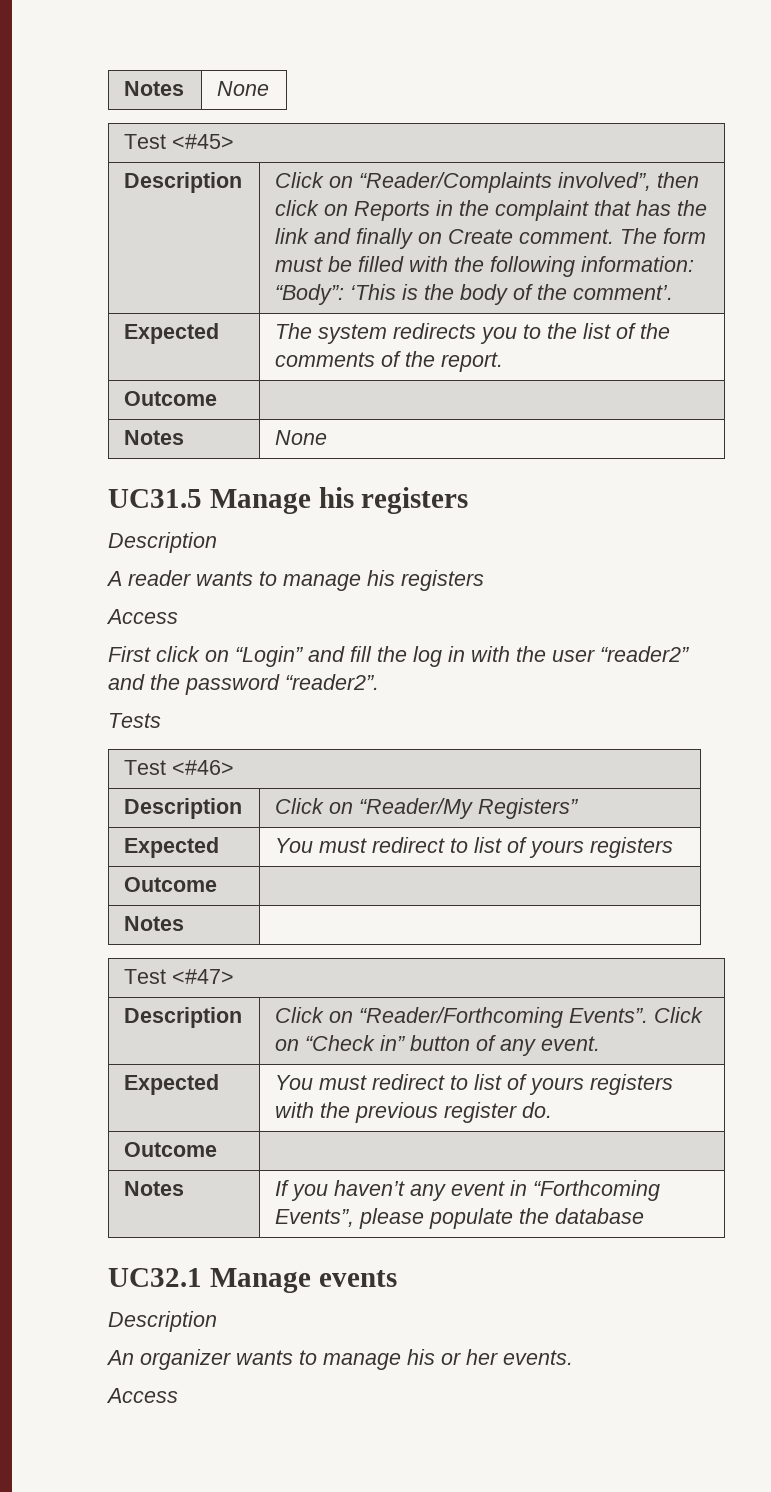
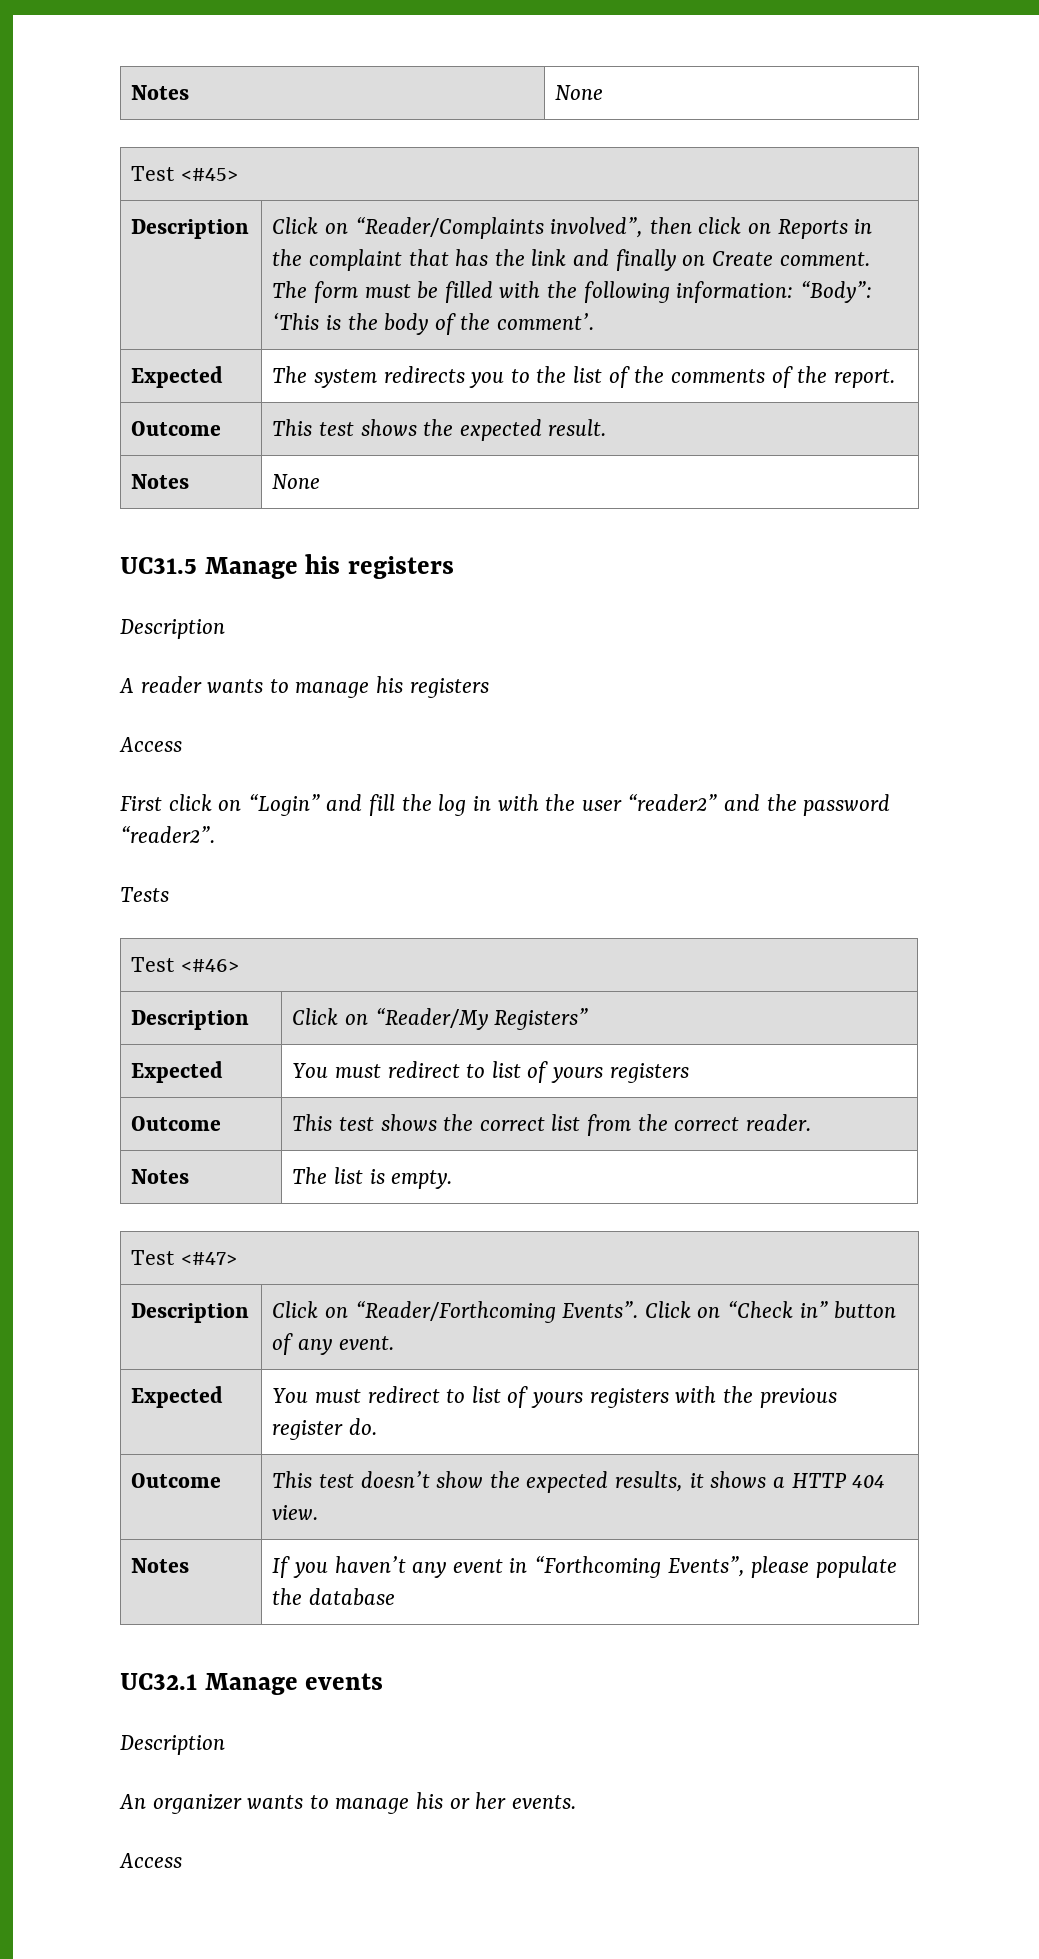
  Expected | The system redirects you to the list of the comments of the report.
- Outcome |
+ Outcome | This test shows the expected result.
  Description | Click on “Reader/My Registers”
  Expected | You must redirect to list of yours registers
- Outcome |
- Notes |
+ Outcome | This test shows the correct list from the correct reader.
+ Notes | The list is empty.
  Expected | You must redirect to list of yours registers with the previous register do.
- Outcome |
+ Outcome | This test doesn’t show the expected results, it shows a HTTP 404 view.

